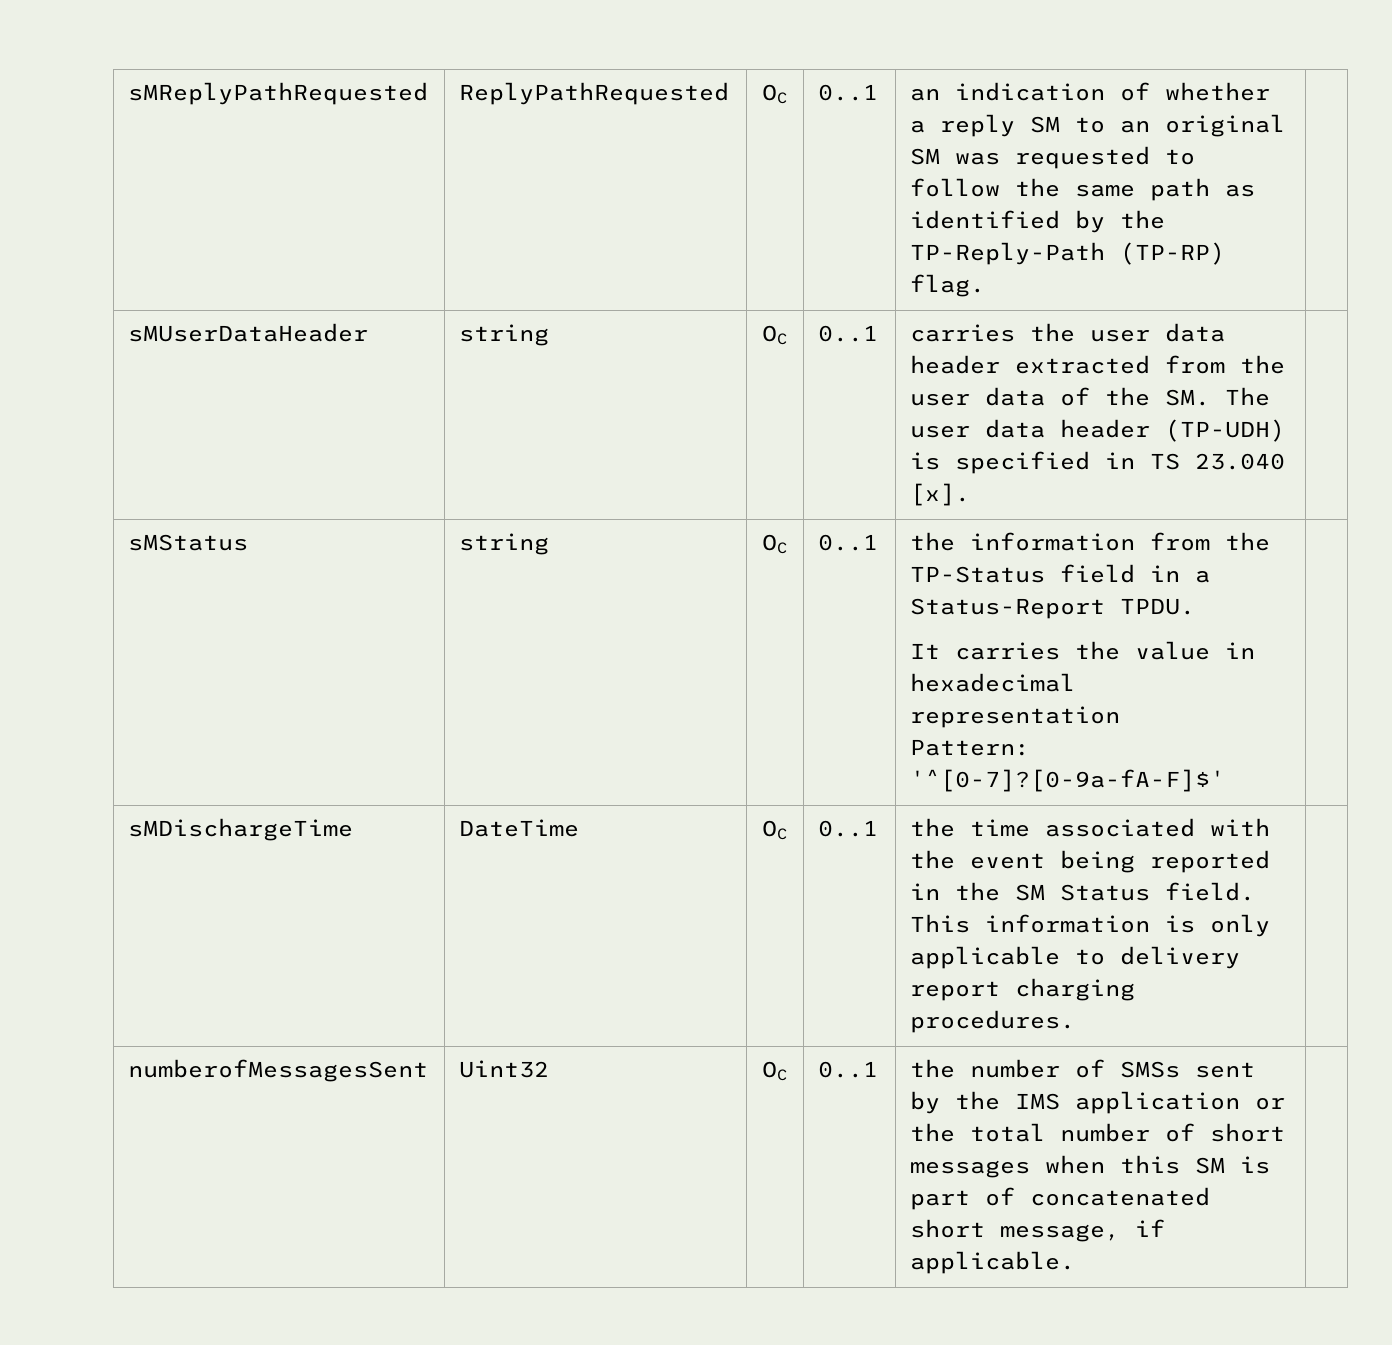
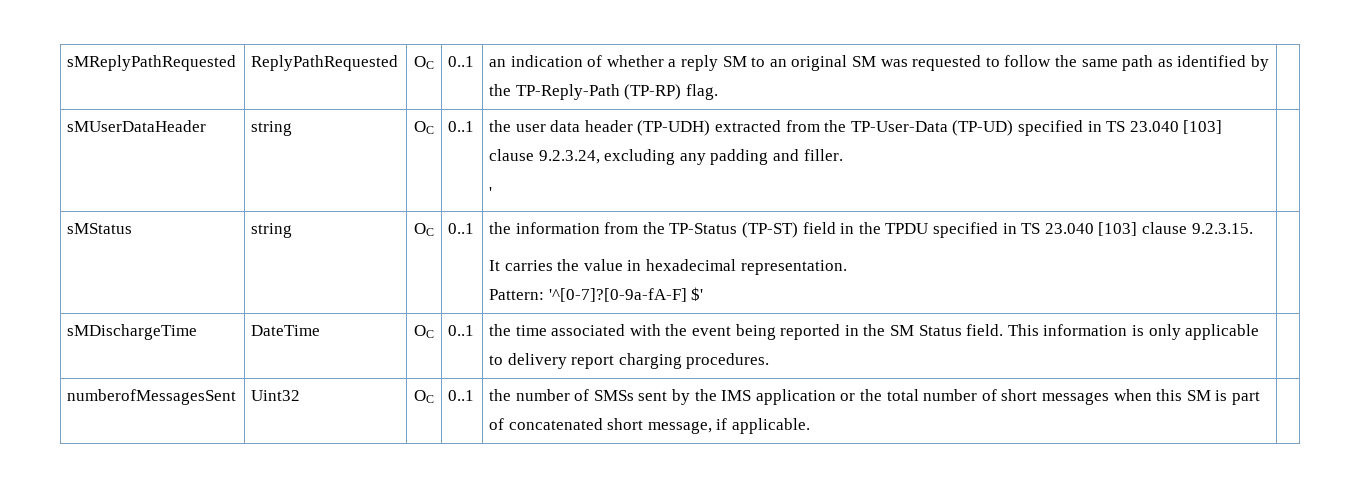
- sMUserDataHeader | string | OC | 0..1 | carries the user data header extracted from the user data of the SM. The user data header (TP-UDH) is specified in TS 23.040 [x]. |
+ sMUserDataHeader | string | OC | 0..1 | the user data header (TP-UDH) extracted from the TP-User-Data (TP-UD) specified in TS 23.040 [103] clause 9.2.3.24, excluding any padding and filler.
+ ' |
- sMStatus | string | OC | 0..1 | the information from the TP-Status field in a Status-Report TPDU.
- It carries the value in hexadecimal representation
- Pattern: '^[0-7]?[0-9a-fA-F]$' |
+ sMStatus | string | OC | 0..1 | the information from the TP-Status (TP-ST) field in the TPDU specified in TS 23.040 [103] clause 9.2.3.15.
+ It carries the value in hexadecimal representation.
+ Pattern: '^[0-7]?[0-9a-fA-F] $' |

